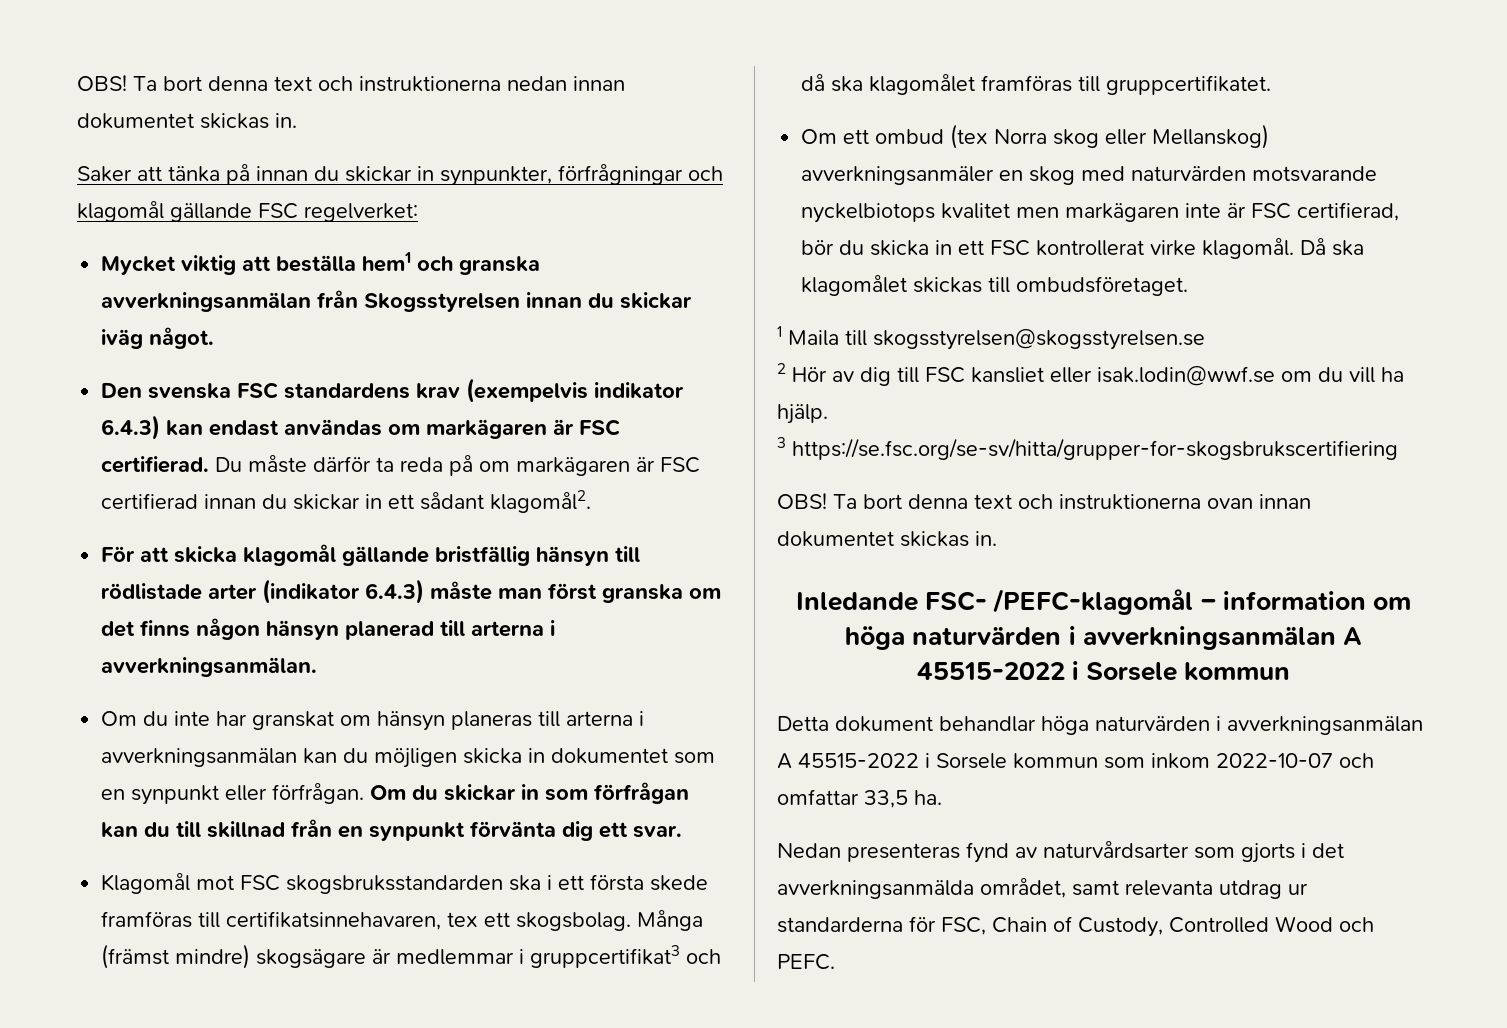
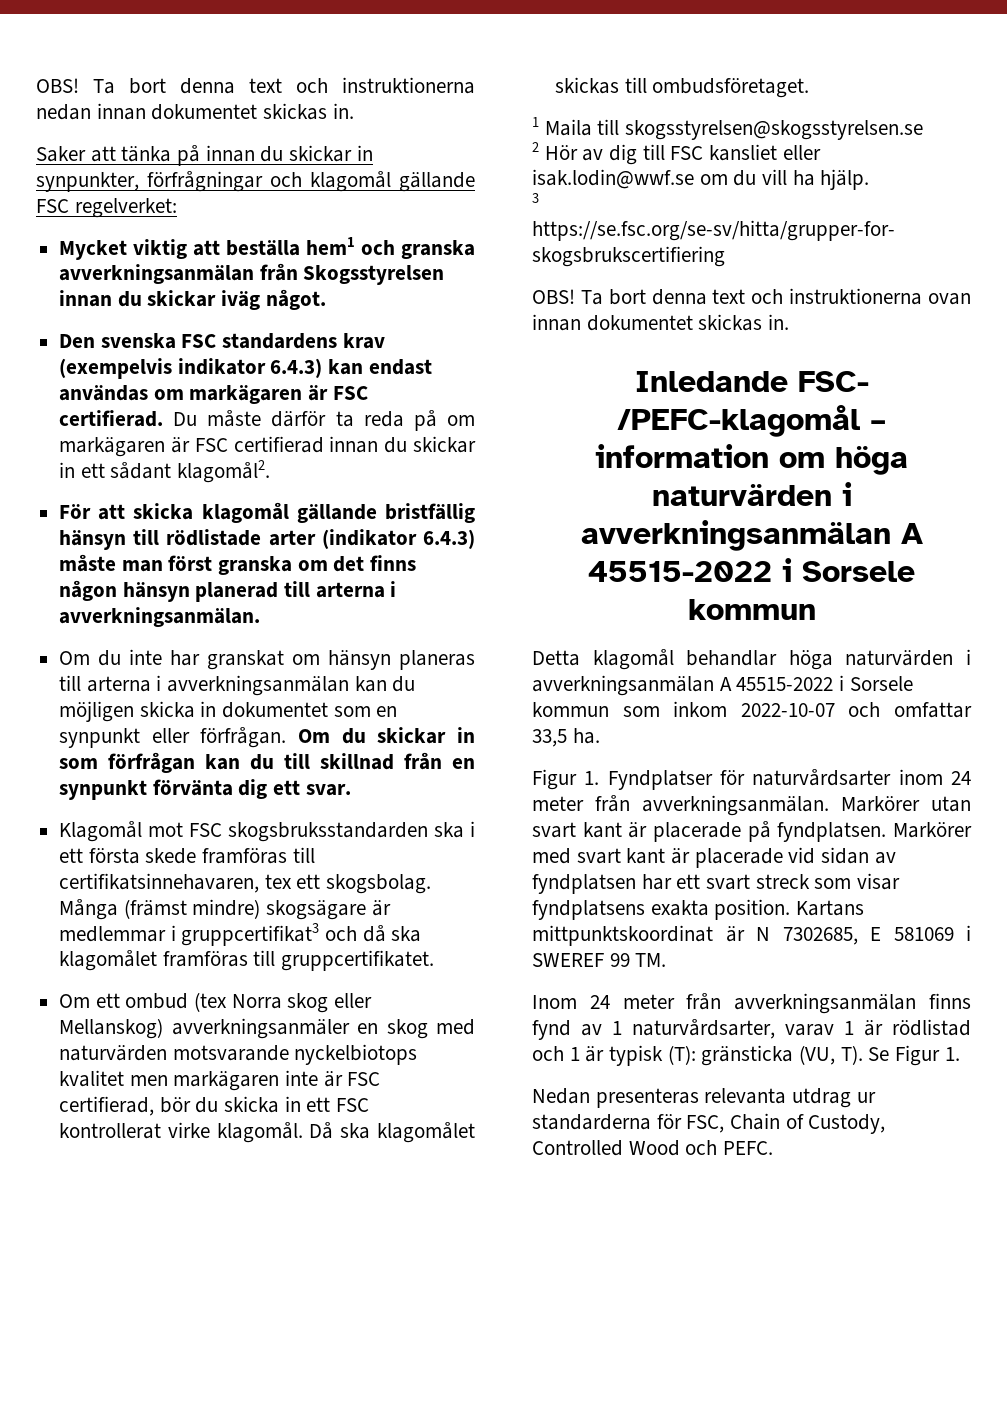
- Detta dokument behandlar höga naturvärden i avverkningsanmälan A 45515-2022 i Sorsele kommun som inkom 2022-10-07 och omfattar 33,5 ha.
+ Detta klagomål behandlar höga naturvärden i avverkningsanmälan A 45515-2022 i Sorsele kommun som inkom 2022-10-07 och omfattar 33,5 ha.
- Nedan presenteras fynd av naturvårdsarter som gjorts i det avverkningsanmälda området, samt relevanta utdrag ur standarderna för FSC, Chain of Custody, Controlled Wood och PEFC.
+ Figur 1. Fyndplatser för naturvårdsarter inom 24 meter från avverkningsanmälan. Markörer utan svart kant är placerade på fyndplatsen. Markörer med svart kant är placerade vid sidan av fyndplatsen har ett svart streck som visar fyndplatsens exakta position. Kartans mittpunktskoordinat är N 7302685, E 581069 i SWEREF 99 TM.
+ Inom 24 meter från avverkningsanmälan finns fynd av 1 naturvårdsarter, varav 1 är rödlistad och 1 är typisk (T): gränsticka (VU, T). Se Figur 1.
+ Nedan presenteras relevanta utdrag ur standarderna för FSC, Chain of Custody, Controlled Wood och PEFC.

